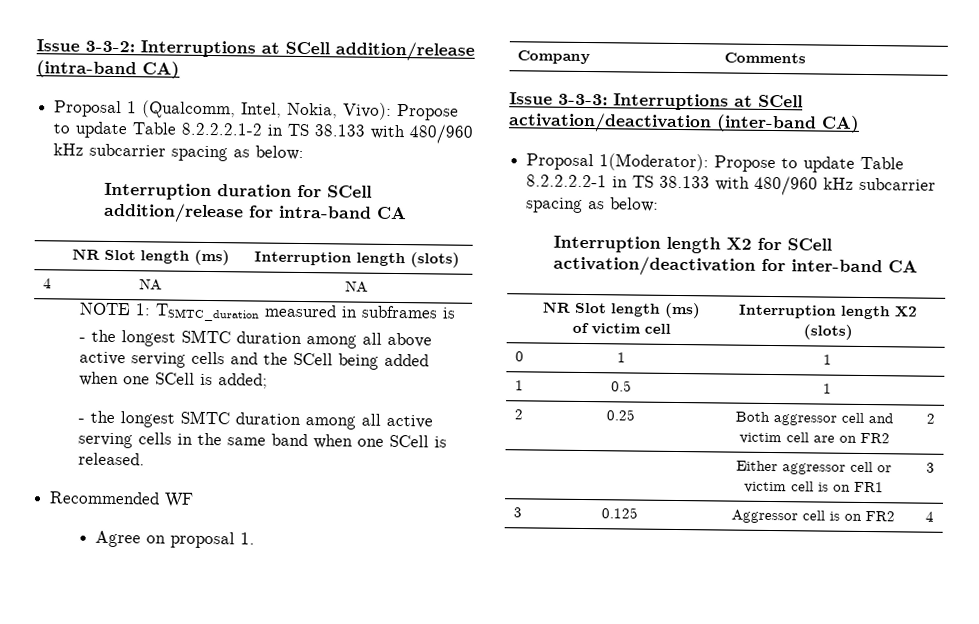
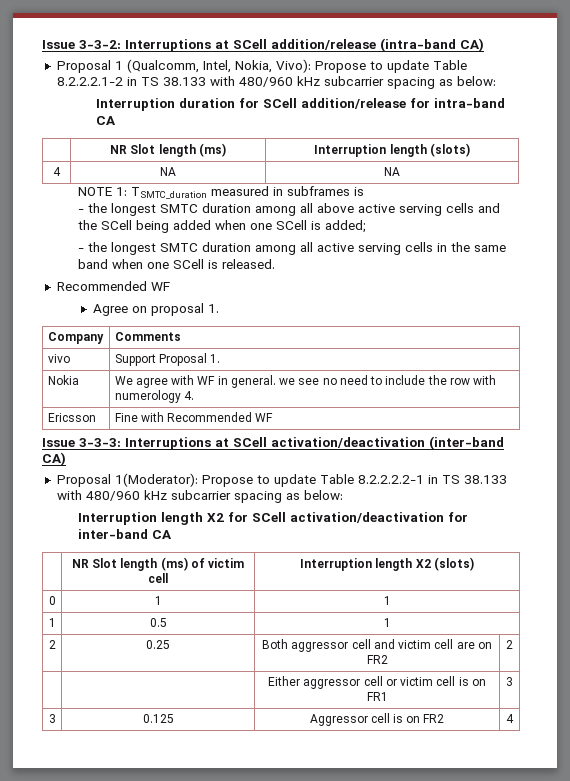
+ vivo | Support Proposal 1.
+ Nokia | We agree with WF in general. we see no need to include the row with numerology 4.
+ Ericsson | Fine with Recommended WF

